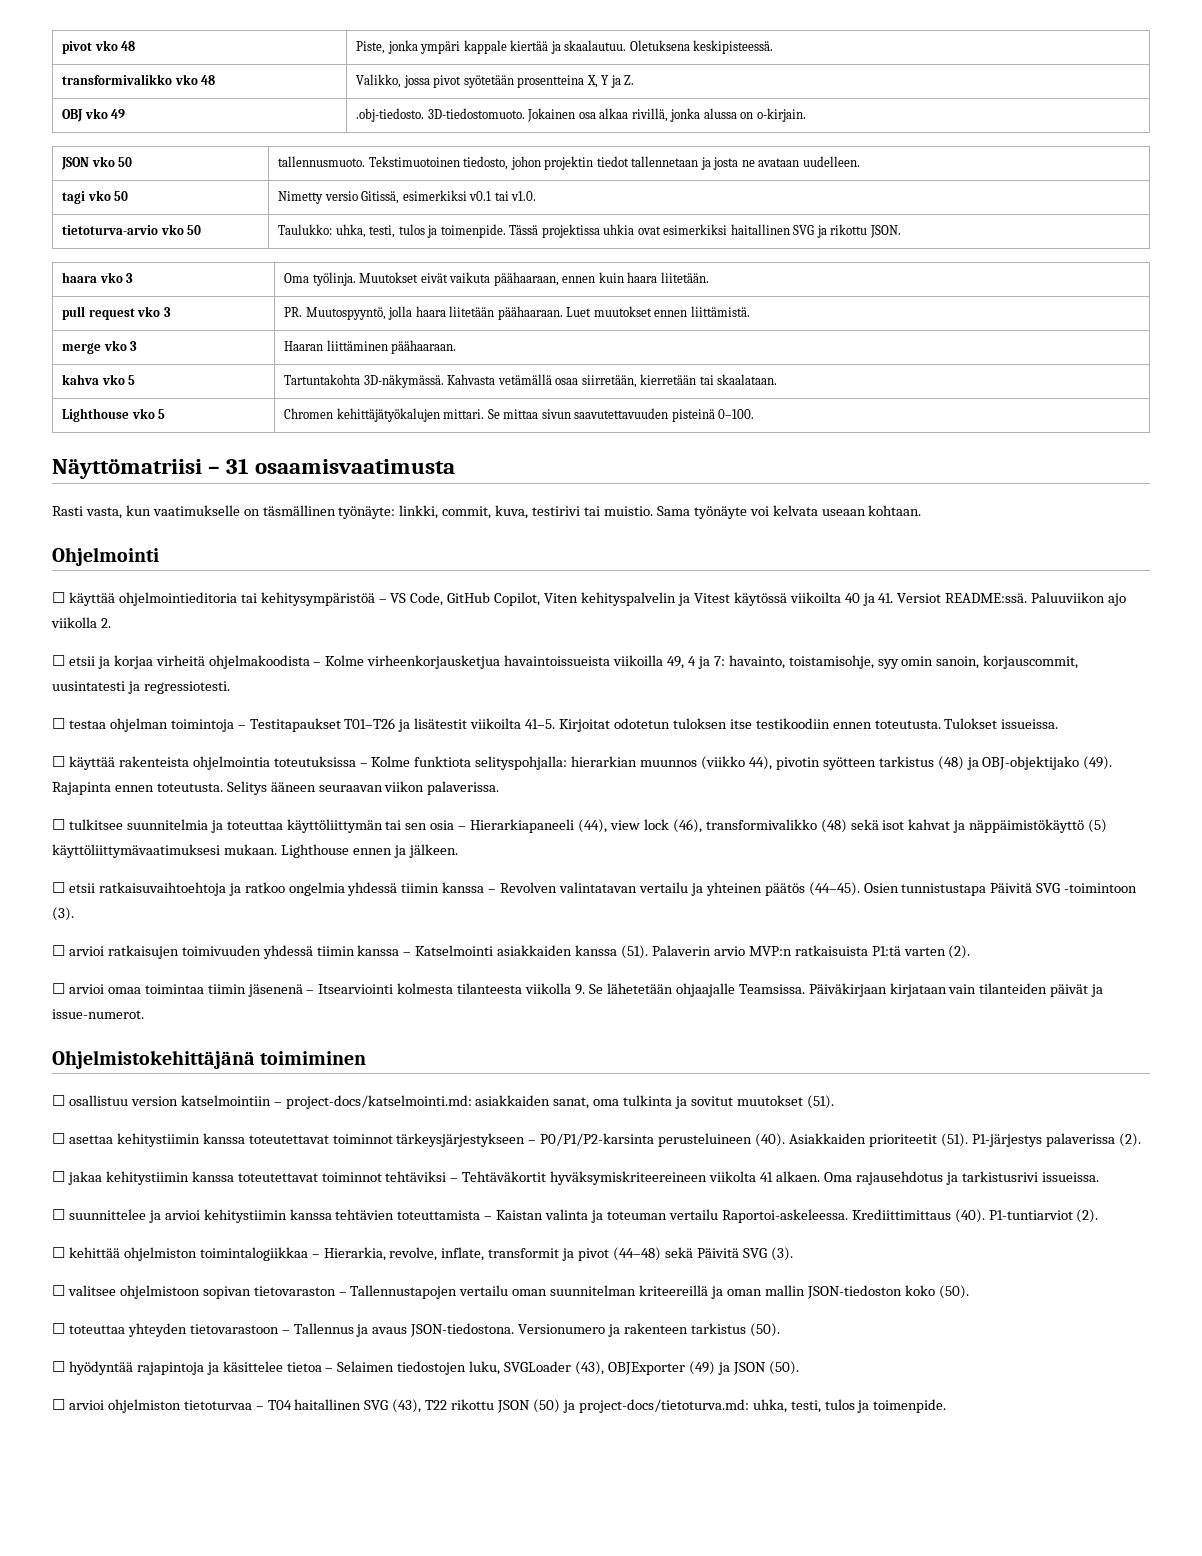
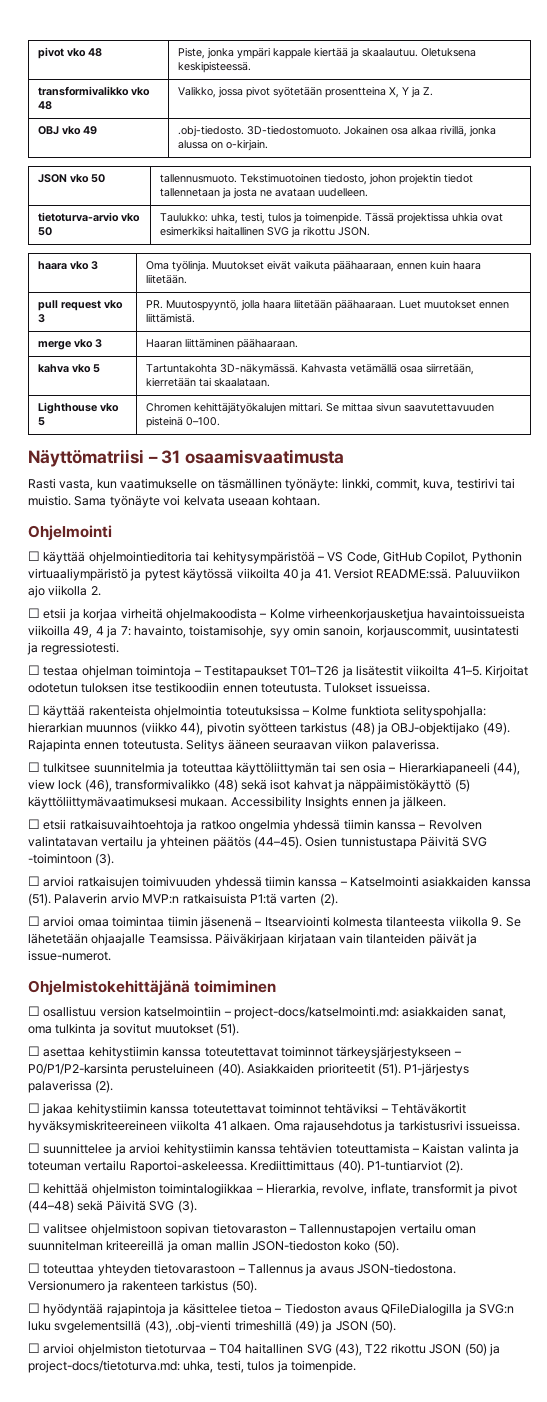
- tagi vko 50 | Nimetty versio Gitissä, esimerkiksi v0.1 tai v1.0.
- ☐ käyttää ohjelmointieditoria tai kehitysympäristöä – VS Code, GitHub Copilot, Viten kehityspalvelin ja Vitest käytössä viikoilta 40 ja 41. Versiot README:ssä.
+ ☐ käyttää ohjelmointieditoria tai kehitysympäristöä – VS Code, GitHub Copilot, Pythonin virtuaaliympäristö ja pytest käytössä viikoilta 40 ja 41. Versiot README:ssä.
- Lighthouse ennen ja jälkeen.
+ Accessibility Insights ennen ja jälkeen.
- ☐ hyödyntää rajapintoja ja käsittelee tietoa – Selaimen tiedostojen luku, SVGLoader (43), OBJExporter (49) ja JSON (50).
+ ☐ hyödyntää rajapintoja ja käsittelee tietoa – Tiedoston avaus QFileDialogilla ja SVG:n luku svgelementsillä (43), .obj-vienti trimeshillä (49) ja JSON (50).

